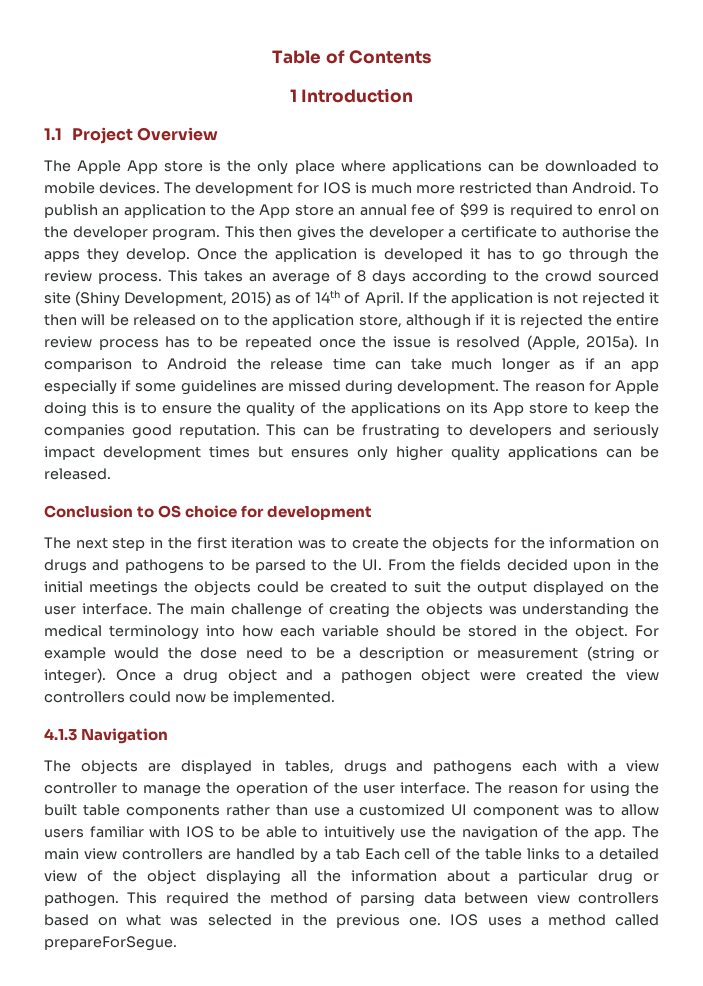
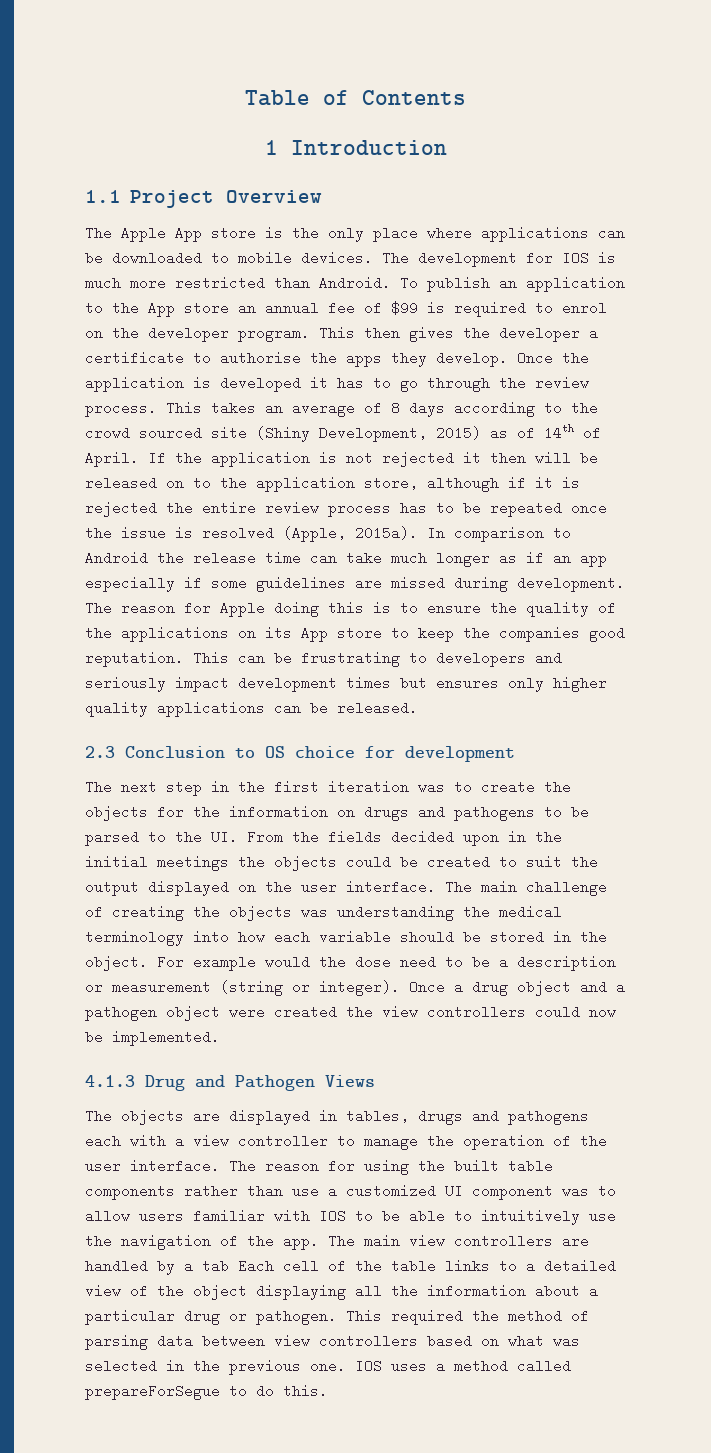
- Conclusion to OS choice for development
+ 2.3 Conclusion to OS choice for development
- 4.1.3 Navigation
+ 4.1.3 Drug and Pathogen Views
- IOS uses a method called prepareForSegue.
+ IOS uses a method called prepareForSegue to do this.

